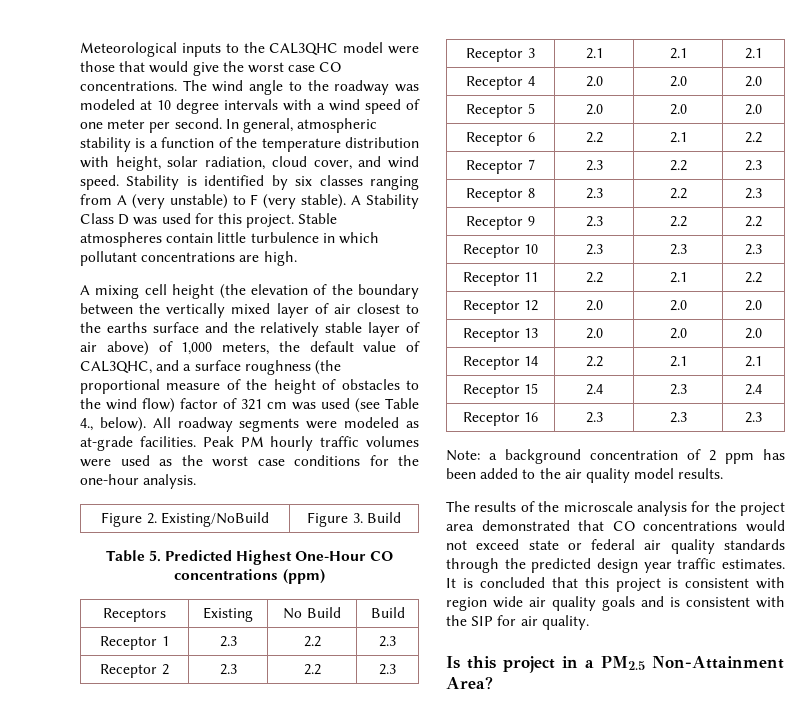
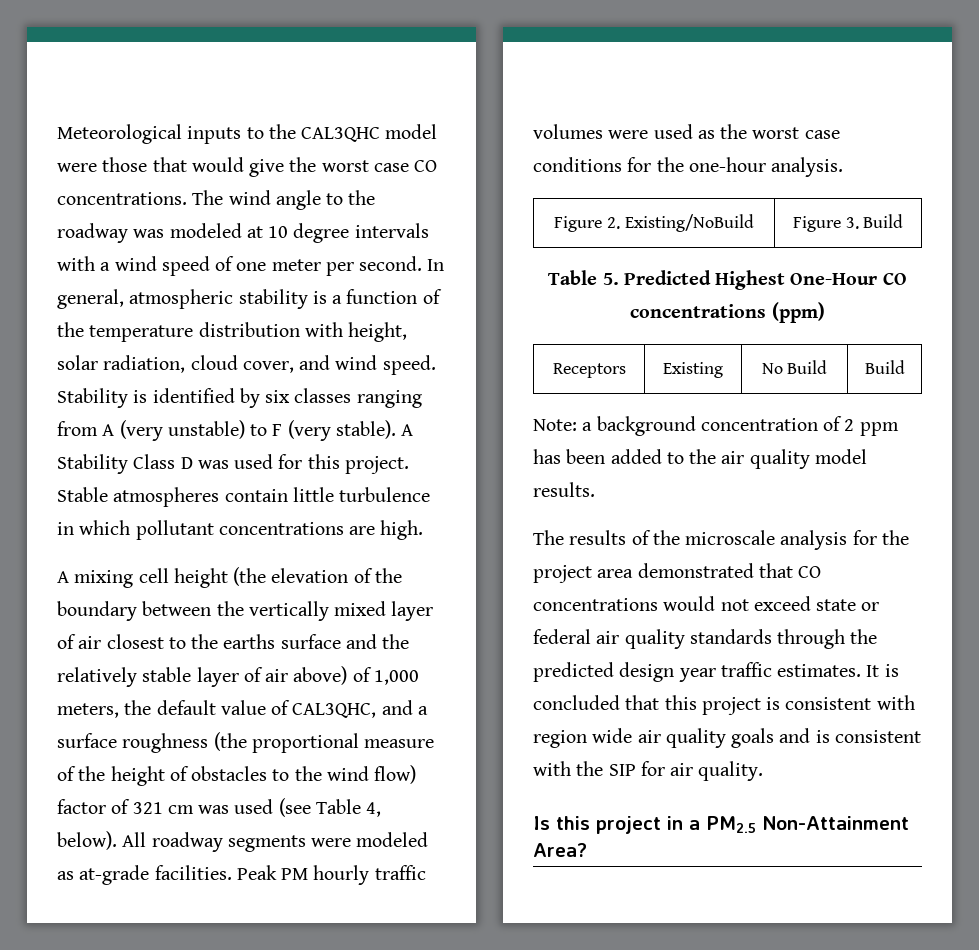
- A mixing cell height (the elevation of the boundary between the vertically mixed layer of air closest to the earths surface and the relatively stable layer of air above) of 1,000 meters, the default value of CAL3QHC, and a surface roughness (the proportional measure of the height of obstacles to the wind flow) factor of 321 cm was used (see Table 4., below).
+ A mixing cell height (the elevation of the boundary between the vertically mixed layer of air closest to the earths surface and the relatively stable layer of air above) of 1,000 meters, the default value of CAL3QHC, and a surface roughness (the proportional measure of the height of obstacles to the wind flow) factor of 321 cm was used (see Table 4, below).
- Receptor 1 | 2.3 | 2.2 | 2.3
- Receptor 2 | 2.3 | 2.2 | 2.3
- Receptor 3 | 2.1 | 2.1 | 2.1
- Receptor 4 | 2.0 | 2.0 | 2.0
- Receptor 5 | 2.0 | 2.0 | 2.0
- Receptor 6 | 2.2 | 2.1 | 2.2
- Receptor 7 | 2.3 | 2.2 | 2.3
- Receptor 8 | 2.3 | 2.2 | 2.3
- Receptor 9 | 2.3 | 2.2 | 2.2
- Receptor 10 | 2.3 | 2.3 | 2.3
- Receptor 11 | 2.2 | 2.1 | 2.2
- Receptor 12 | 2.0 | 2.0 | 2.0
- Receptor 13 | 2.0 | 2.0 | 2.0
- Receptor 14 | 2.2 | 2.1 | 2.1
- Receptor 15 | 2.4 | 2.3 | 2.4
- Receptor 16 | 2.3 | 2.3 | 2.3

